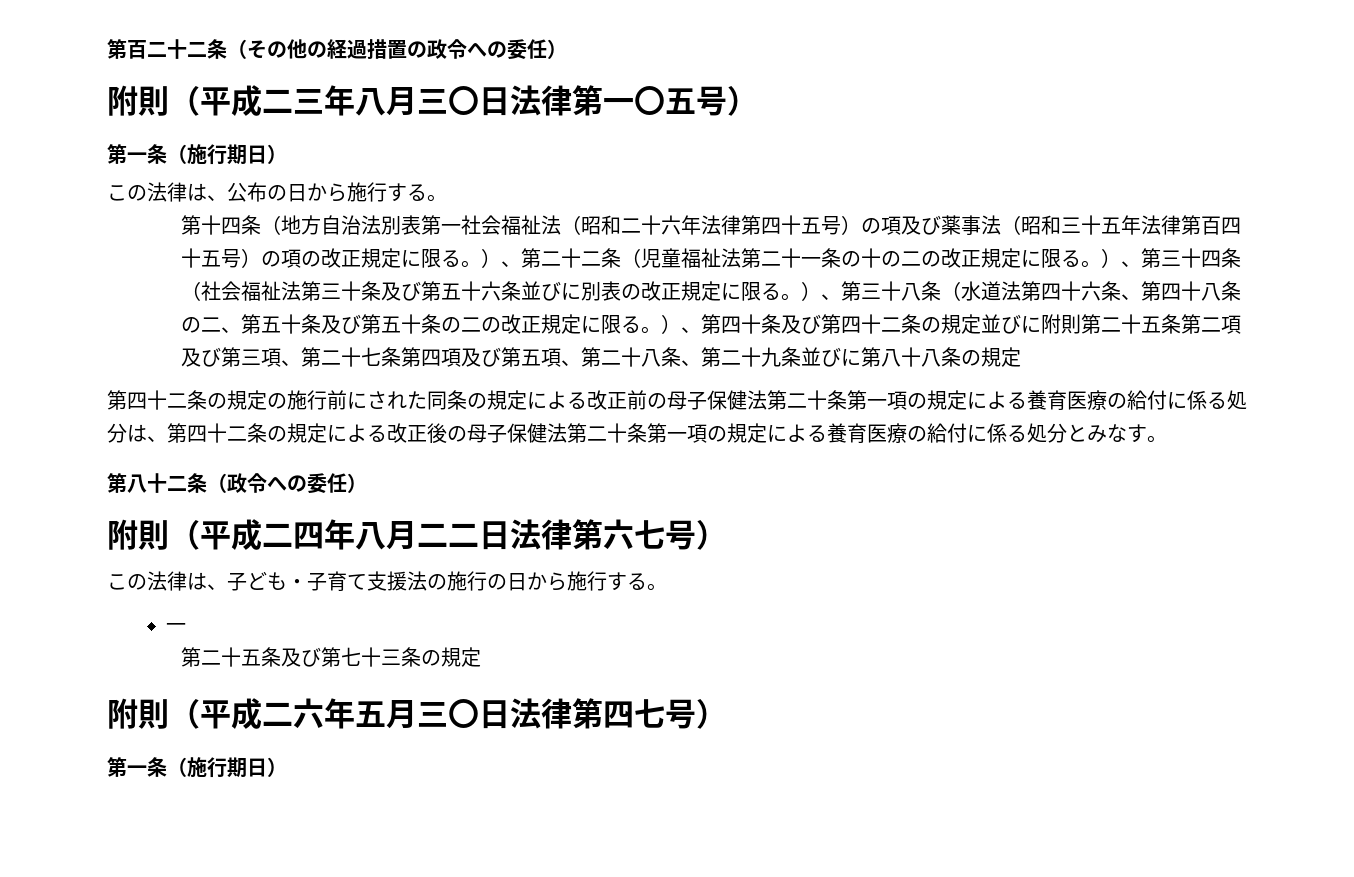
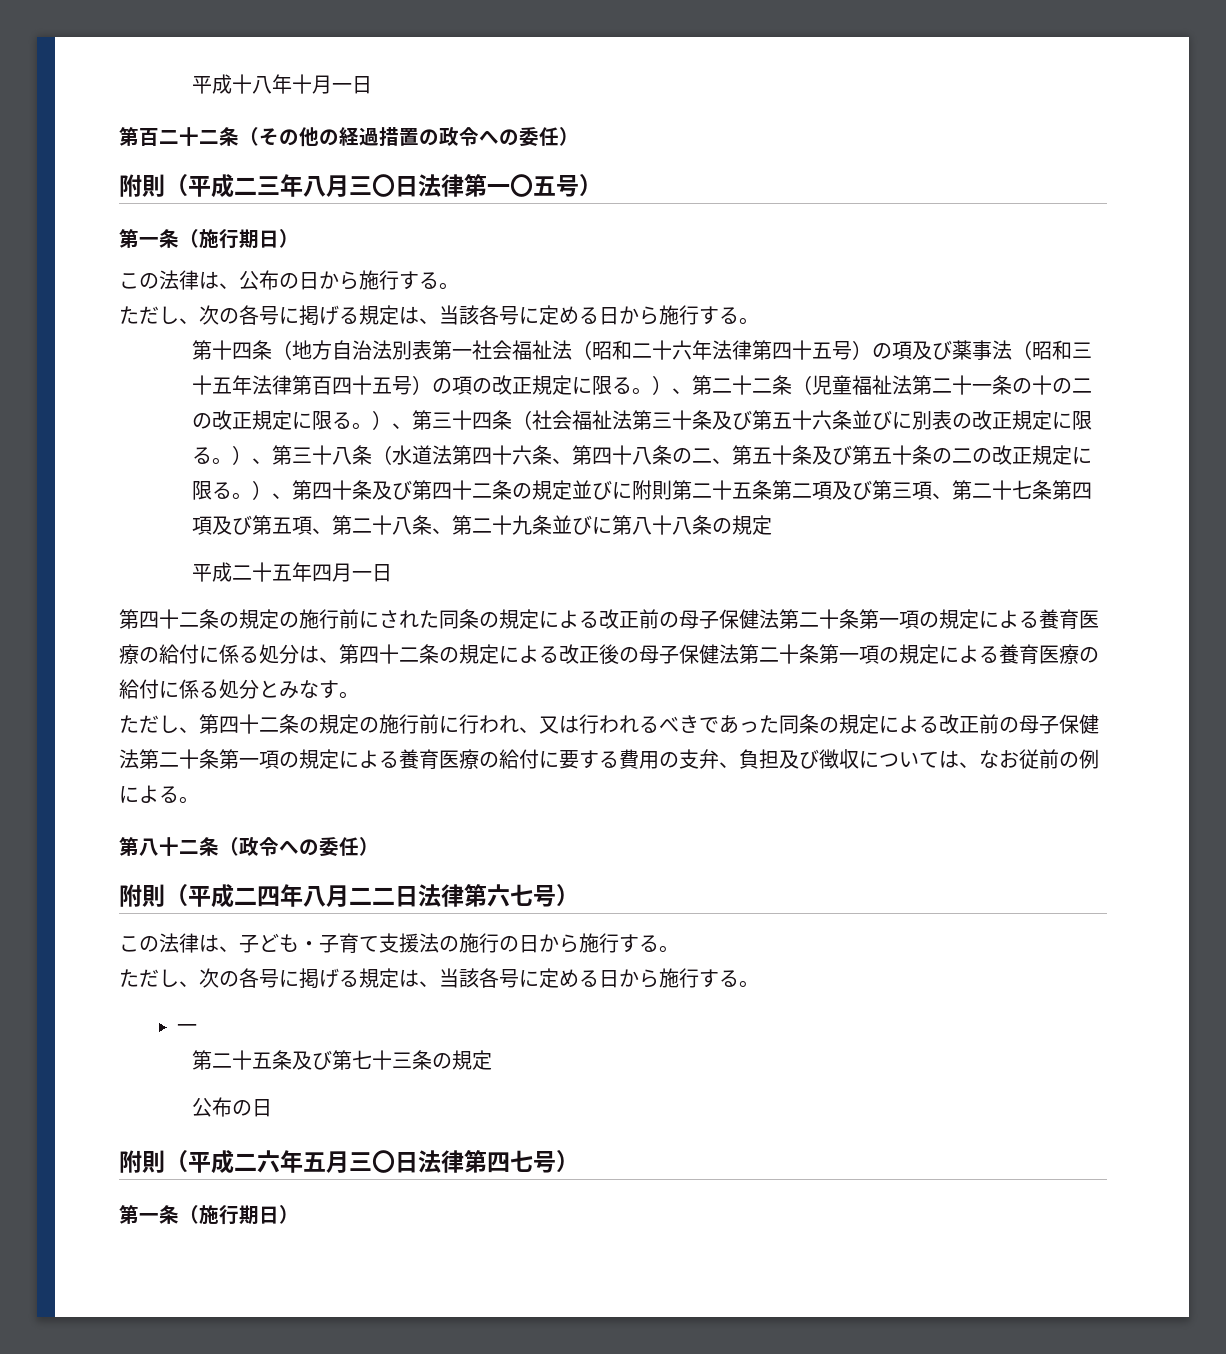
+ 平成十八年十月一日
  この法律は、公布の日から施行する。
+ ただし、次の各号に掲げる規定は、当該各号に定める日から施行する。
+ 平成二十五年四月一日
+ ただし、第四十二条の規定の施行前に行われ、又は行われるべきであった同条の規定による改正前の母子保健法第二十条第一項の規定による養育医療の給付に要する費用の支弁、負担及び徴収については、なお従前の例による。
  この法律は、子ども・子育て支援法の施行の日から施行する。
+ ただし、次の各号に掲げる規定は、当該各号に定める日から施行する。
  第二十五条及び第七十三条の規定
+ 公布の日

